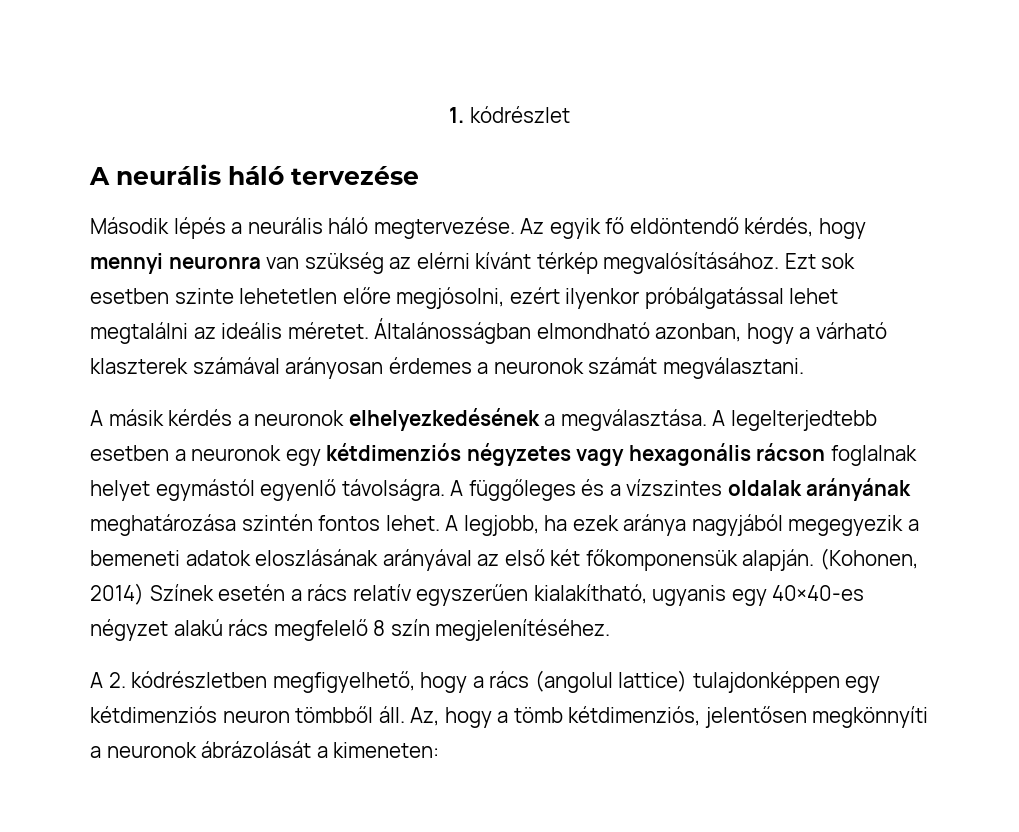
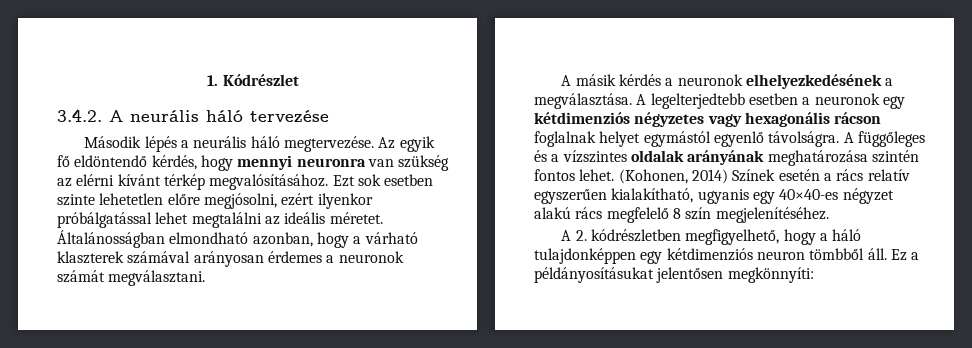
- 1. kódrészlet
- A neurális háló tervezése
+ 1. Kódrészlet
+ 3.4.2. A neurális háló tervezése
- A legjobb, ha ezek aránya nagyjából megegyezik a bemeneti adatok eloszlásának arányával az első két főkomponensük alapján.
- A 2. kódrészletben megfigyelhető, hogy a rács (angolul lattice) tulajdonképpen egy kétdimenziós neuron tömbből áll.
+ A 2. kódrészletben megfigyelhető, hogy a háló tulajdonképpen egy kétdimenziós neuron tömbből áll.
- Az, hogy a tömb kétdimenziós, jelentősen megkönnyíti a neuronok ábrázolását a kimeneten:
+ Ez a példányosításukat jelentősen megkönnyíti:

